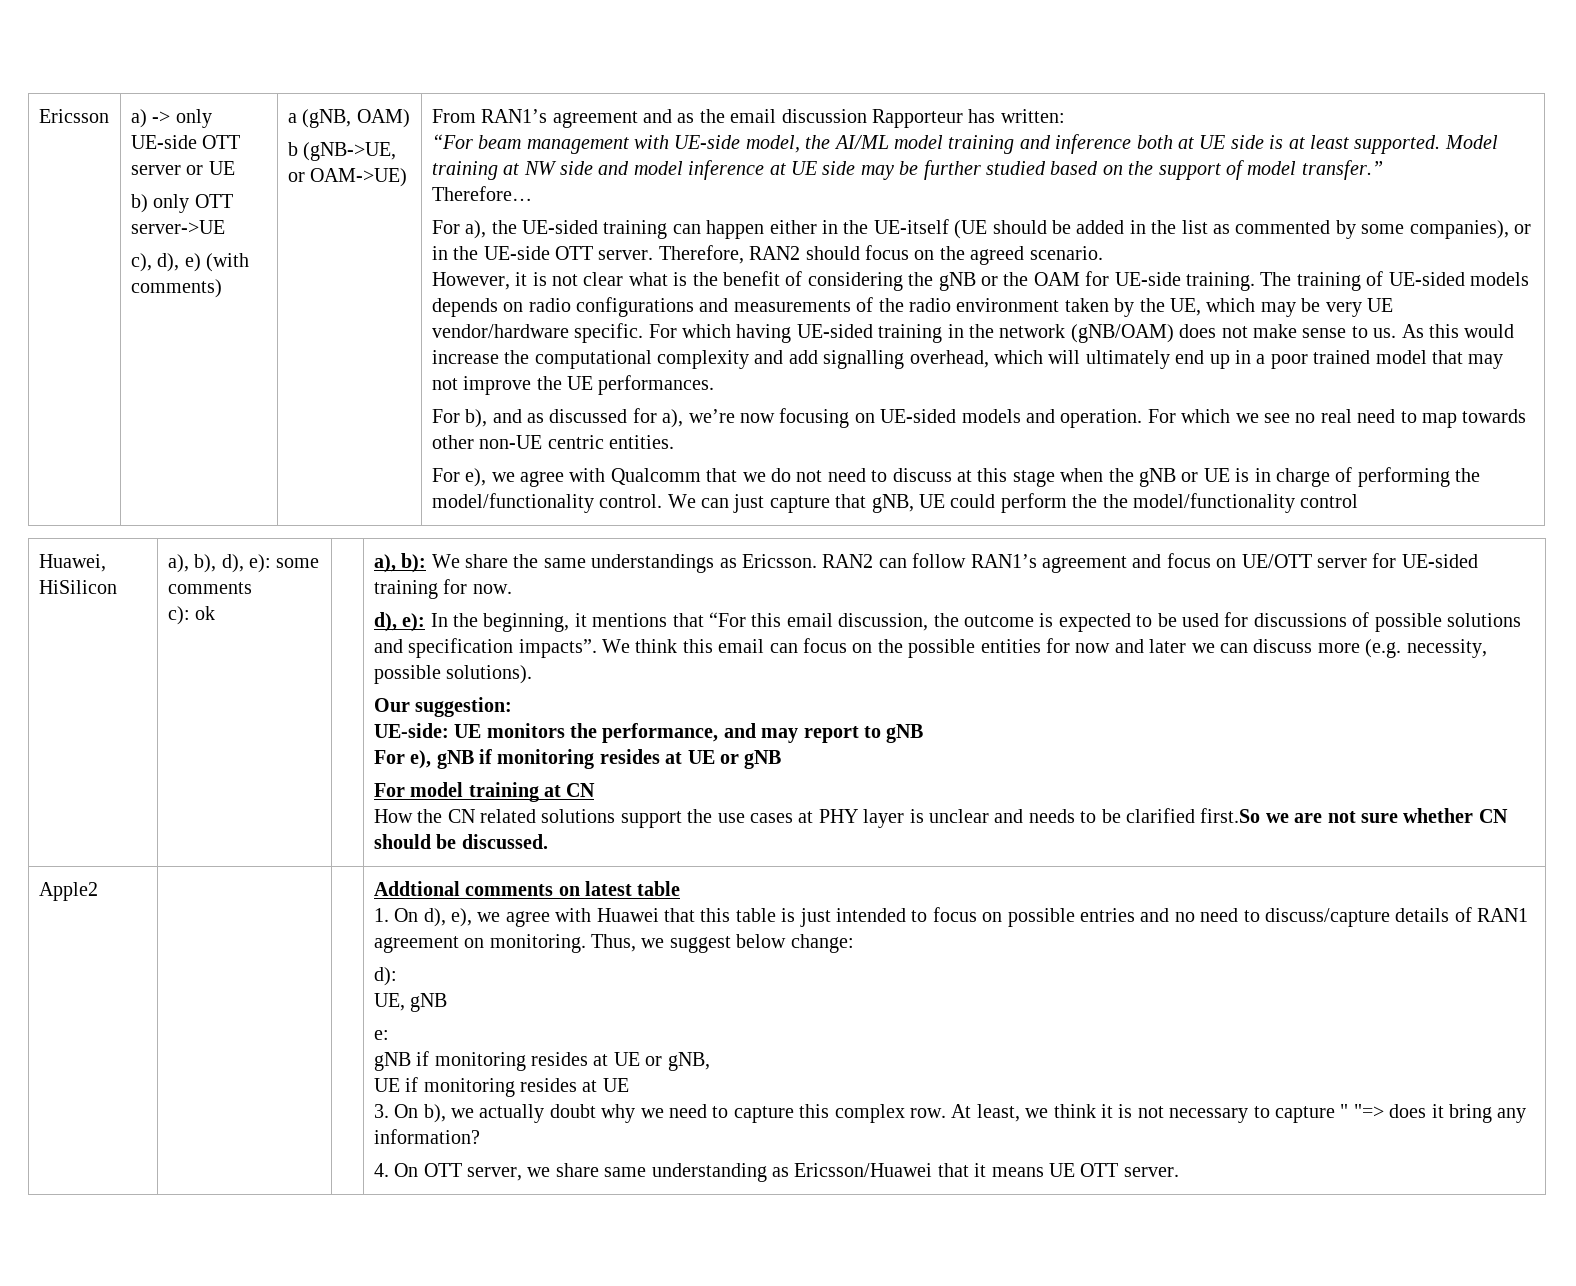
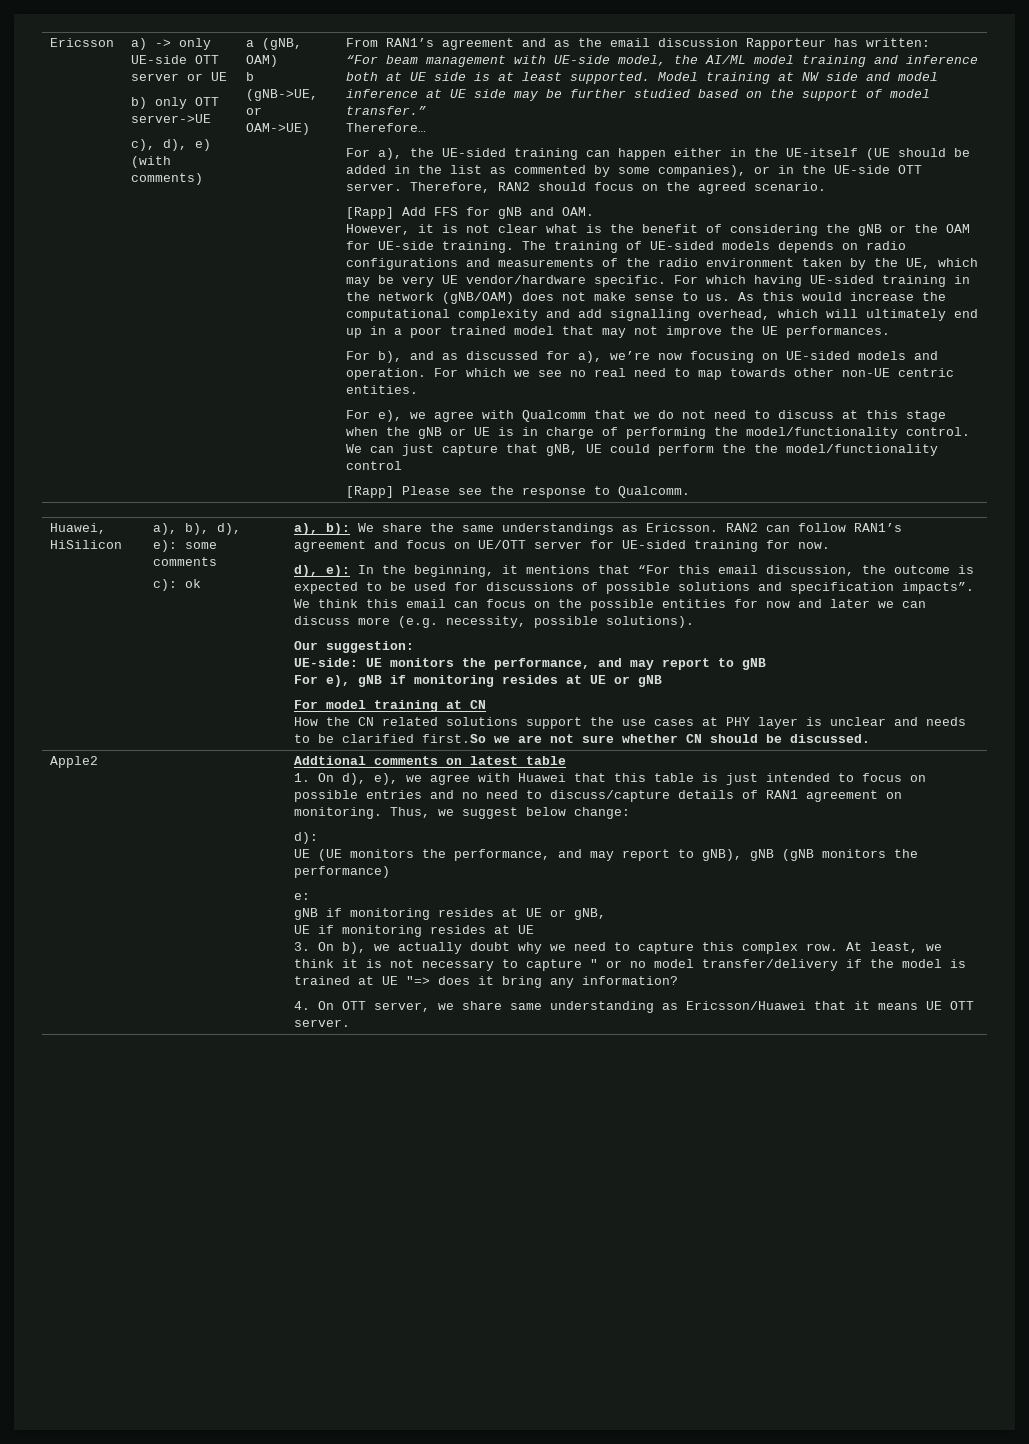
+ [Rapp] Add FFS for gNB and OAM.
+ [Rapp] Please see the response to Qualcomm.
- UE, gNB
+ UE (UE monitors the performance, and may report to gNB), gNB (gNB monitors the performance)
- At least, we think it is not necessary to capture " "=> does it bring any information?
+ At least, we think it is not necessary to capture " or no model transfer/delivery if the model is trained at UE "=> does it bring any information?

